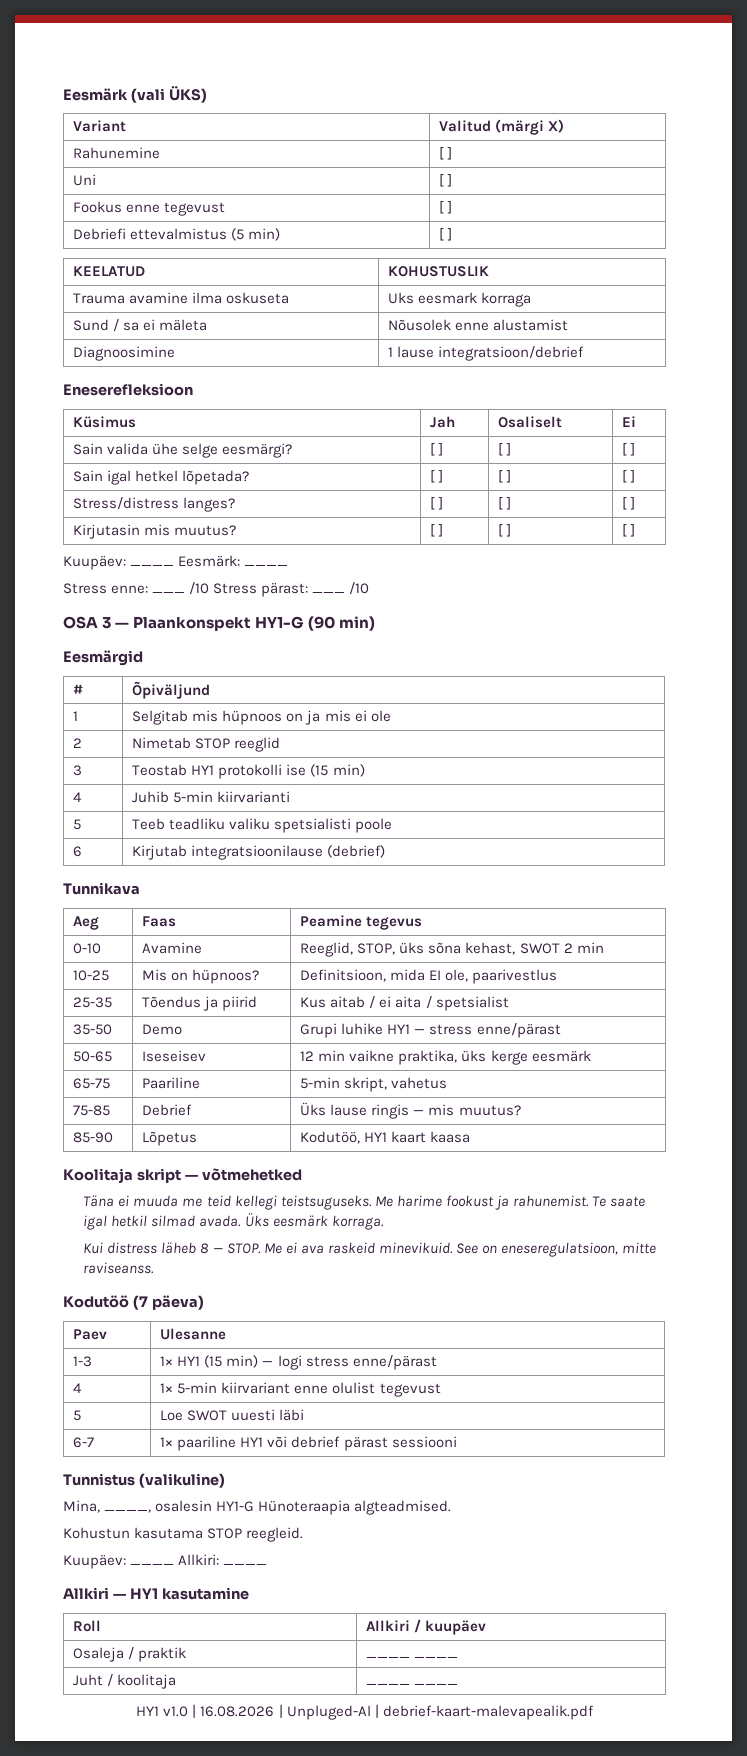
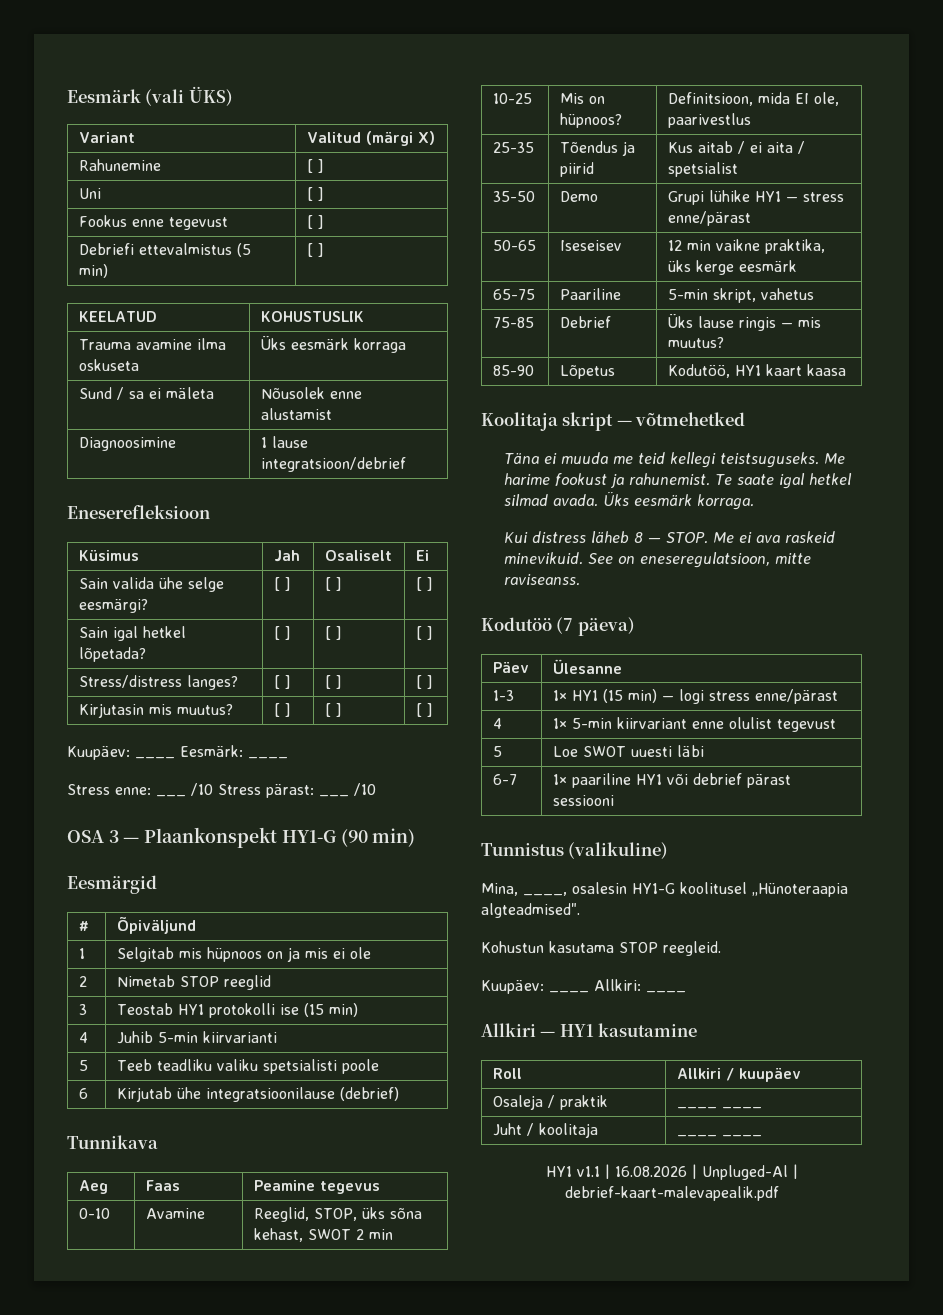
- Trauma avamine ilma oskuseta | Uks eesmark korraga
+ Trauma avamine ilma oskuseta | Üks eesmärk korraga
- 6 | Kirjutab integratsioonilause (debrief)
+ 6 | Kirjutab ühe integratsioonilause (debrief)
- 35-50 | Demo | Grupi luhike HY1 — stress enne/pärast
+ 35-50 | Demo | Grupi lühike HY1 — stress enne/pärast
- Te saate igal hetkil silmad avada.
+ Te saate igal hetkel silmad avada.
- Paev | Ulesanne
+ Päev | Ülesanne
- Mina, ____, osalesin HY1-G Hünoteraapia algteadmised.
+ Mina, ____, osalesin HY1-G koolitusel „Hünoteraapia algteadmised".
- HY1 v1.0 | 16.08.2026 | Unpluged-Al | debrief-kaart-malevapealik.pdf
+ HY1 v1.1 | 16.08.2026 | Unpluged-Al | debrief-kaart-malevapealik.pdf

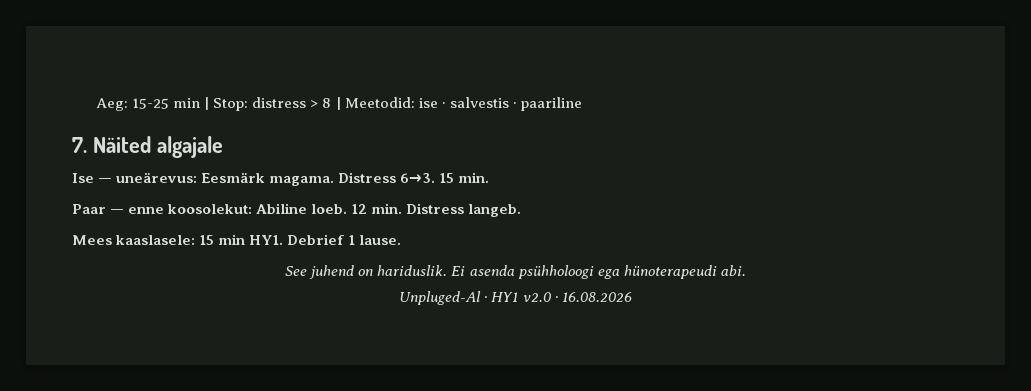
- Eesmärk (vali ÜKS)
- Variant | Valitud (märgi X)
- Rahunemine | [ ]
- Uni | [ ]
- Fookus enne tegevust | [ ]
- Debriefi ettevalmistus (5 min) | [ ]
- KEELATUD | KOHUSTUSLIK
- Trauma avamine ilma oskuseta | Üks eesmärk korraga
- Sund / sa ei mäleta | Nõusolek enne alustamist
- Diagnoosimine | 1 lause integratsioon/debrief
- Eneserefleksioon
- Küsimus | Jah | Osaliselt | Ei
- Sain valida ühe selge eesmärgi? | [ ] | [ ] | [ ]
- Sain igal hetkel lõpetada? | [ ] | [ ] | [ ]
- Stress/distress langes? | [ ] | [ ] | [ ]
- Kirjutasin mis muutus? | [ ] | [ ] | [ ]
- Kuupäev: ____ Eesmärk: ____
- Stress enne: ___ /10 Stress pärast: ___ /10
- OSA 3 — Plaankonspekt HY1-G (90 min)
- Eesmärgid
- # | Õpiväljund
- 1 | Selgitab mis hüpnoos on ja mis ei ole
- 2 | Nimetab STOP reeglid
- 3 | Teostab HY1 protokolli ise (15 min)
- 4 | Juhib 5-min kiirvarianti
- 5 | Teeb teadliku valiku spetsialisti poole
- 6 | Kirjutab ühe integratsioonilause (debrief)
- Tunnikava
- Aeg | Faas | Peamine tegevus
- 0-10 | Avamine | Reeglid, STOP, üks sõna kehast, SWOT 2 min
- 10-25 | Mis on hüpnoos? | Definitsioon, mida EI ole, paarivestlus
- 25-35 | Tõendus ja piirid | Kus aitab / ei aita / spetsialist
- 35-50 | Demo | Grupi lühike HY1 — stress enne/pärast
- 50-65 | Iseseisev | 12 min vaikne praktika, üks kerge eesmärk
- 65-75 | Paariline | 5-min skript, vahetus
- 75-85 | Debrief | Üks lause ringis — mis muutus?
- 85-90 | Lõpetus | Kodutöö, HY1 kaart kaasa
- Koolitaja skript — võtmehetked
- Täna ei muuda me teid kellegi teistsuguseks. Me harime fookust ja rahunemist. Te saate igal hetkel silmad avada. Üks eesmärk korraga.
- Kui distress läheb 8 — STOP. Me ei ava raskeid minevikuid. See on eneseregulatsioon, mitte raviseanss.
- Kodutöö (7 päeva)
- Päev | Ülesanne
- 1-3 | 1× HY1 (15 min) — logi stress enne/pärast
- 4 | 1× 5-min kiirvariant enne olulist tegevust
- 5 | Loe SWOT uuesti läbi
- 6-7 | 1× paariline HY1 või debrief pärast sessiooni
- Tunnistus (valikuline)
- Mina, ____, osalesin HY1-G koolitusel „Hünoteraapia algteadmised".
- Kohustun kasutama STOP reegleid.
- Kuupäev: ____ Allkiri: ____
- Allkiri — HY1 kasutamine
- Roll | Allkiri / kuupäev
- Osaleja / praktik | ____ ____
- Juht / koolitaja | ____ ____
- HY1 v1.1 | 16.08.2026 | Unpluged-Al | debrief-kaart-malevapealik.pdf
+ Aeg: 15-25 min | Stop: distress > 8 | Meetodid: ise · salvestis · paariline
+ 7. Näited algajale
+ Ise — uneärevus: Eesmärk magama. Distress 6→3. 15 min.
+ Paar — enne koosolekut: Abiline loeb. 12 min. Distress langeb.
+ Mees kaaslasele: 15 min HY1. Debrief 1 lause.
+ See juhend on hariduslik. Ei asenda psühholoogi ega hünoterapeudi abi.
+ Unpluged-Al · HY1 v2.0 · 16.08.2026

